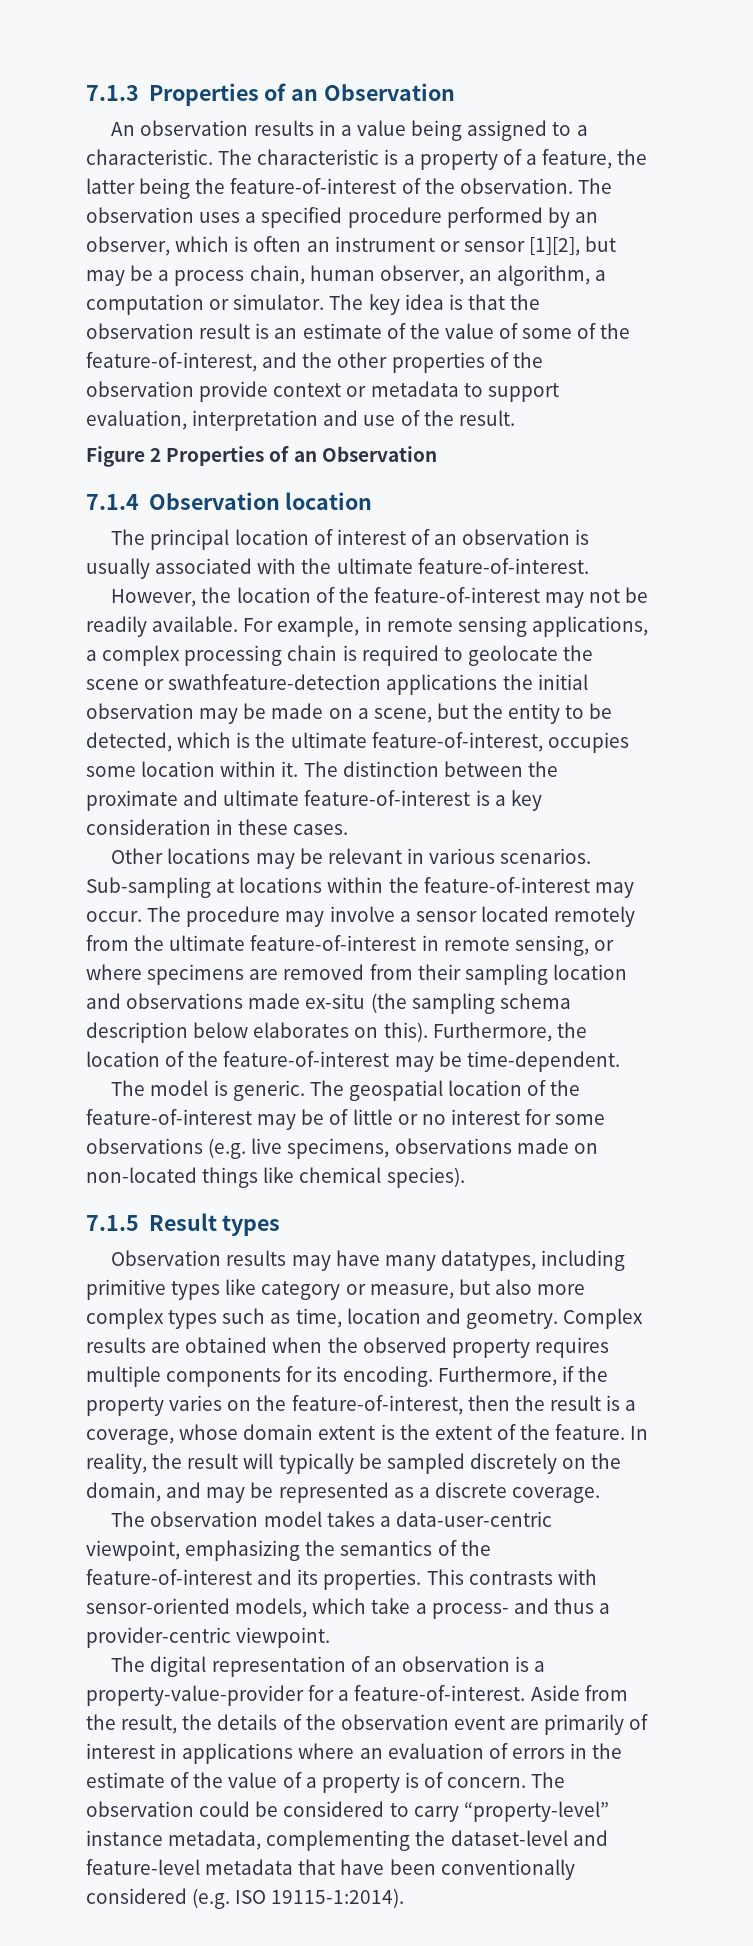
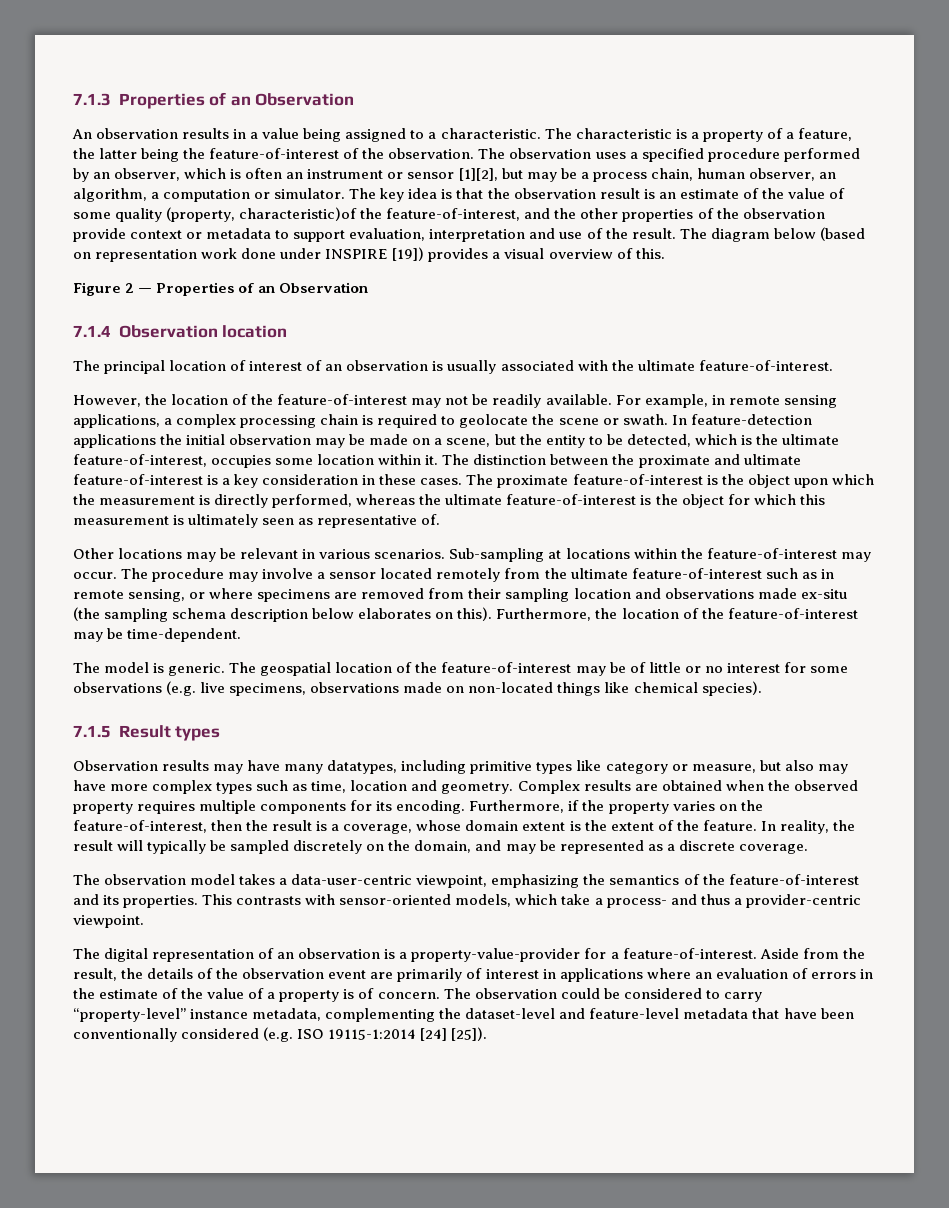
- The key idea is that the observation result is an estimate of the value of some of the feature-of-interest, and the other properties of the observation provide context or metadata to support evaluation, interpretation and use of the result.
+ The key idea is that the observation result is an estimate of the value of some quality (property, characteristic)of the feature-of-interest, and the other properties of the observation provide context or metadata to support evaluation, interpretation and use of the result. The diagram below (based on representation work done under INSPIRE [19]) provides a visual overview of this.
- Figure 2 Properties of an Observation
+ Figure 2 — Properties of an Observation
- For example, in remote sensing applications, a complex processing chain is required to geolocate the scene or swathfeature-detection applications the initial observation may be made on a scene, but the entity to be detected, which is the ultimate feature-of-interest, occupies some location within it.
+ For example, in remote sensing applications, a complex processing chain is required to geolocate the scene or swath. In feature-detection applications the initial observation may be made on a scene, but the entity to be detected, which is the ultimate feature-of-interest, occupies some location within it.
+ The proximate feature-of-interest is the object upon which the measurement is directly performed, whereas the ultimate feature-of-interest is the object for which this measurement is ultimately seen as representative of.
- The procedure may involve a sensor located remotely from the ultimate feature-of-interest in remote sensing, or where specimens are removed from their sampling location and observations made ex-situ (the sampling schema description below elaborates on this).
+ The procedure may involve a sensor located remotely from the ultimate feature-of-interest such as in remote sensing, or where specimens are removed from their sampling location and observations made ex-situ (the sampling schema description below elaborates on this).
- Observation results may have many datatypes, including primitive types like category or measure, but also more complex types such as time, location and geometry.
+ Observation results may have many datatypes, including primitive types like category or measure, but also may have more complex types such as time, location and geometry.
- The observation could be considered to carry “property-level” instance metadata, complementing the dataset-level and feature-level metadata that have been conventionally considered (e.g. ISO 19115-1:2014).
+ The observation could be considered to carry “property-level” instance metadata, complementing the dataset-level and feature-level metadata that have been conventionally considered (e.g. ISO 19115-1:2014 [24] [25]).

